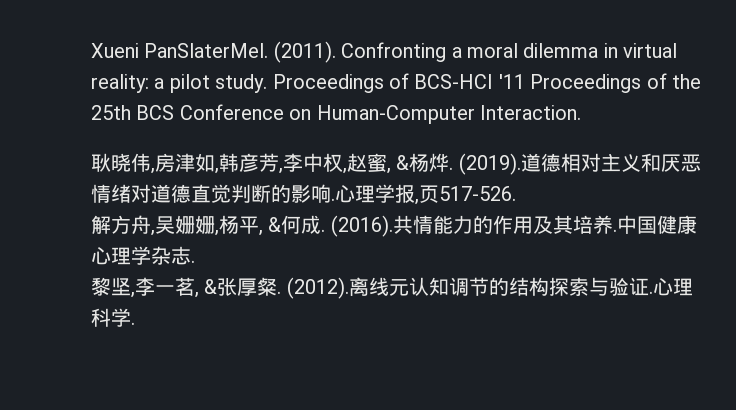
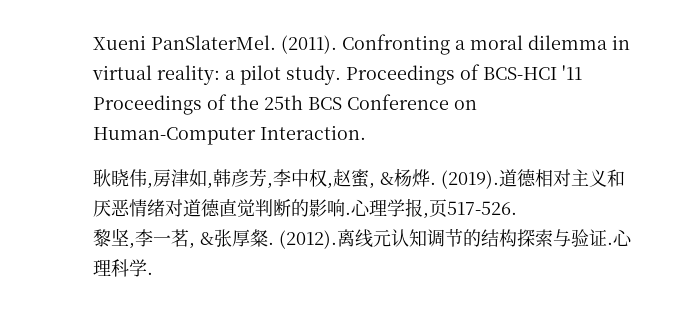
- 解方舟,吴姗姗,杨平, &何成. (2016).共情能力的作用及其培养.中国健康心理学杂志.

